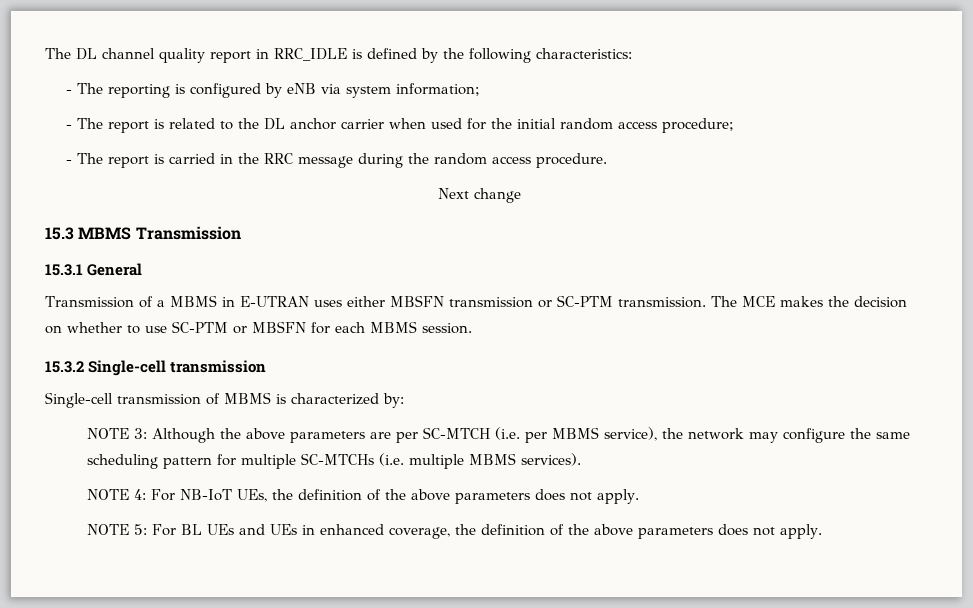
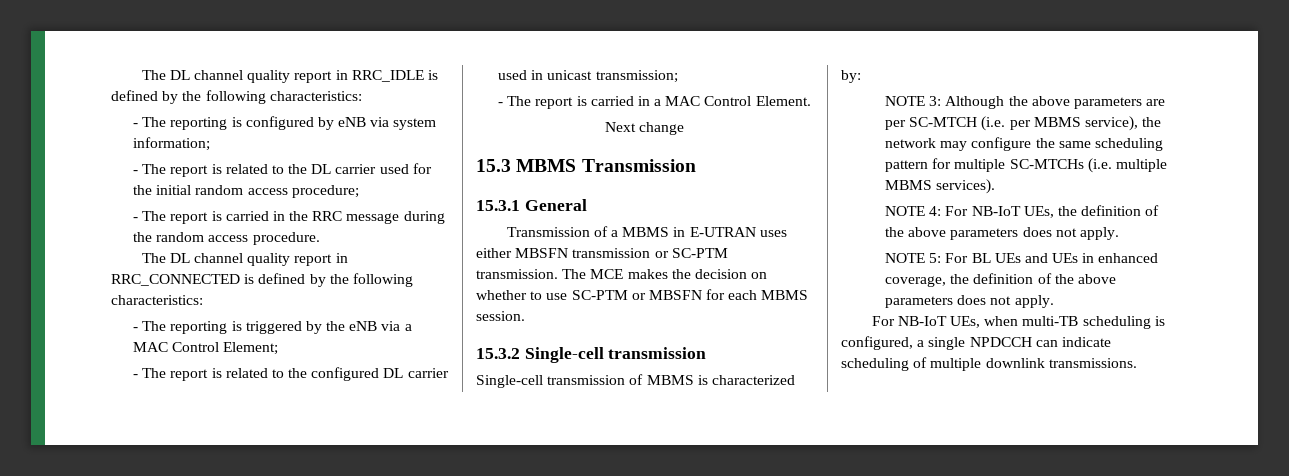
- - The report is related to the DL anchor carrier when used for the initial random access procedure;
+ - The report is related to the DL carrier used for the initial random access procedure;
+ The DL channel quality report in RRC_CONNECTED is defined by the following characteristics:
+ - The reporting is triggered by the eNB via a MAC Control Element;
+ - The report is related to the configured DL carrier used in unicast transmission;
+ - The report is carried in a MAC Control Element.
+ For NB-IoT UEs, when multi-TB scheduling is configured, a single NPDCCH can indicate scheduling of multiple downlink transmissions.

